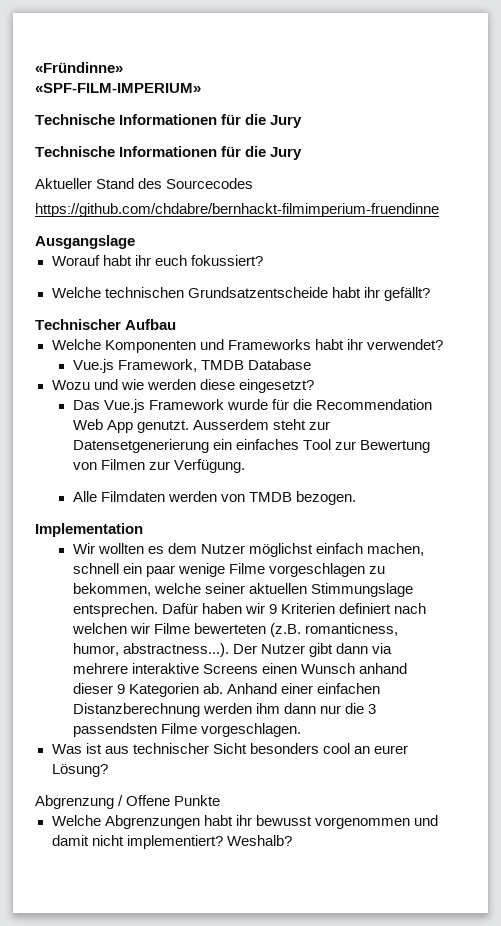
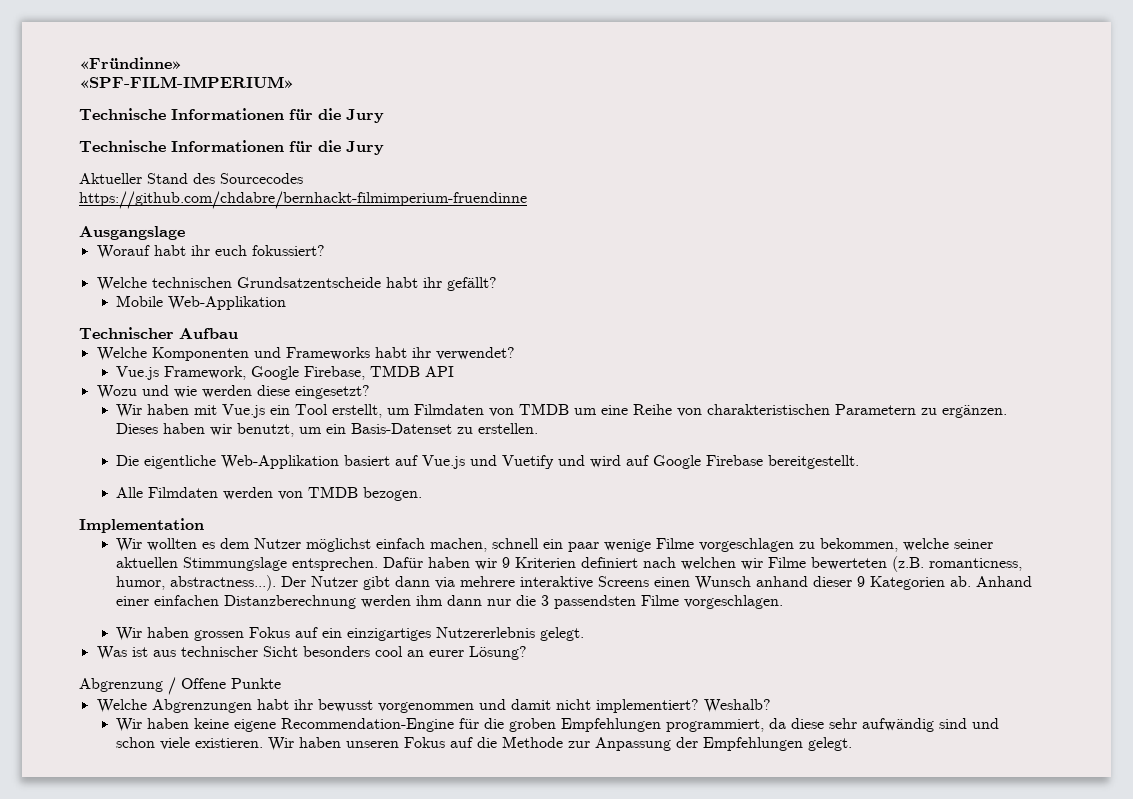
+ Mobile Web-Applikation
- Vue.js Framework, TMDB Database
+ Vue.js Framework, Google Firebase, TMDB API
- Das Vue.js Framework wurde für die Recommendation Web App genutzt. Ausserdem steht zur Datensetgenerierung ein einfaches Tool zur Bewertung von Filmen zur Verfügung.
+ Wir haben mit Vue.js ein Tool erstellt, um Filmdaten von TMDB um eine Reihe von charakteristischen Parametern zu ergänzen. Dieses haben wir benutzt, um ein Basis-Datenset zu erstellen.
+ Die eigentliche Web-Applikation basiert auf Vue.js und Vuetify und wird auf Google Firebase bereitgestellt.
+ Wir haben grossen Fokus auf ein einzigartiges Nutzererlebnis gelegt.
+ Wir haben keine eigene Recommendation-Engine für die groben Empfehlungen programmiert, da diese sehr aufwändig sind und schon viele existieren. Wir haben unseren Fokus auf die Methode zur Anpassung der Empfehlungen gelegt.

